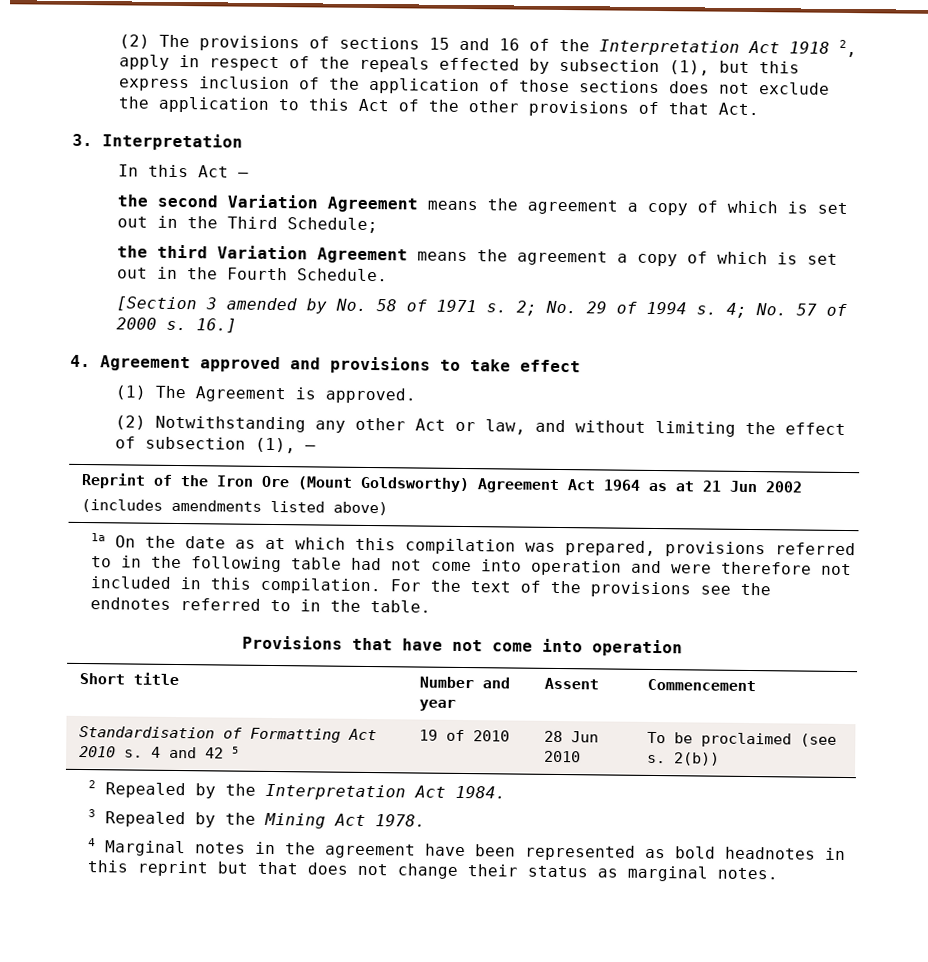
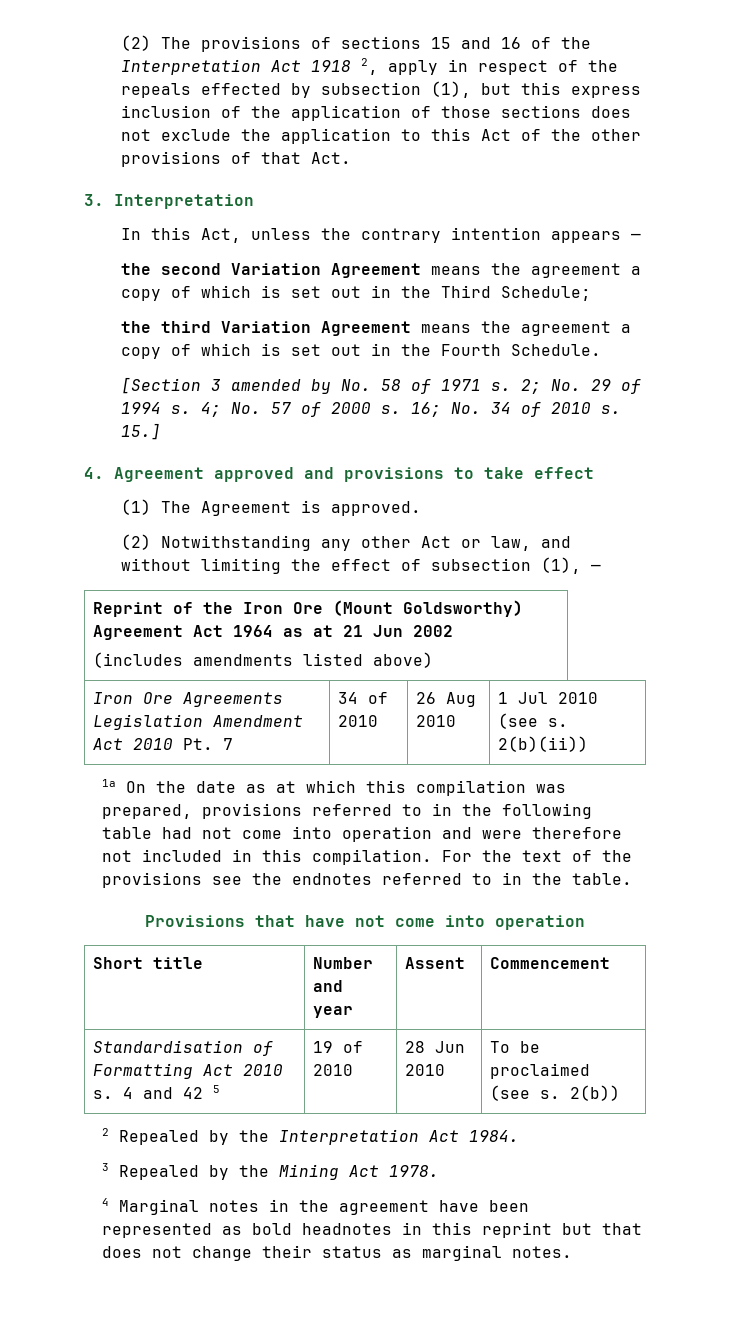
- In this Act —
+ In this Act, unless the contrary intention appears —
- 16.]
+ 16; No. 34 of 2010 s. 15.]
+ Iron Ore Agreements Legislation Amendment Act 2010 Pt. 7 | 34 of 2010 | 26 Aug 2010 | 1 Jul 2010 (see s. 2(b)(ii))

